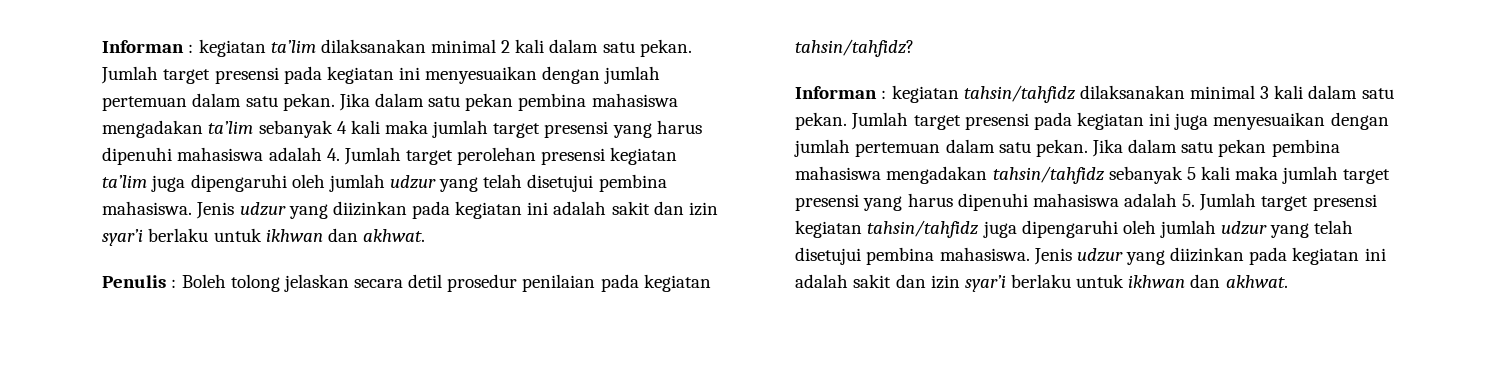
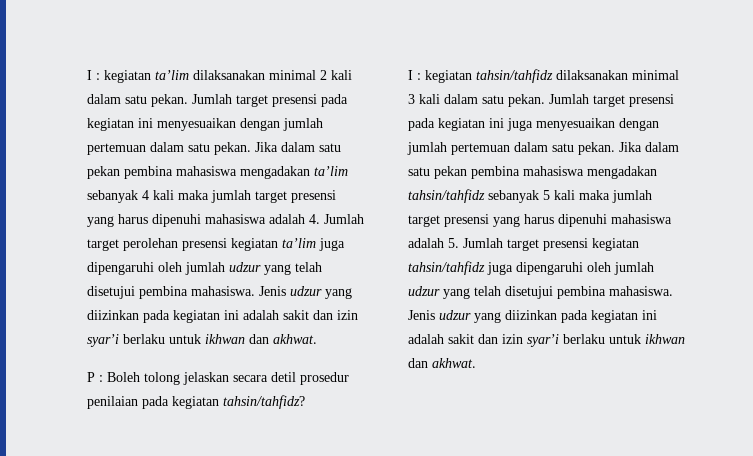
- Informan : kegiatan ta’lim dilaksanakan minimal 2 kali dalam satu pekan.
+ I : kegiatan ta’lim dilaksanakan minimal 2 kali dalam satu pekan.
- Penulis : Boleh tolong jelaskan secara detil prosedur penilaian pada kegiatan tahsin/tahfidz?
+ P : Boleh tolong jelaskan secara detil prosedur penilaian pada kegiatan tahsin/tahfidz?
- Informan : kegiatan tahsin/tahfidz dilaksanakan minimal 3 kali dalam satu pekan.
+ I : kegiatan tahsin/tahfidz dilaksanakan minimal 3 kali dalam satu pekan.

